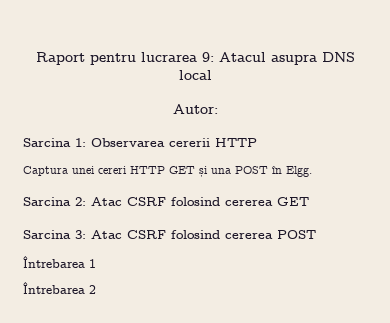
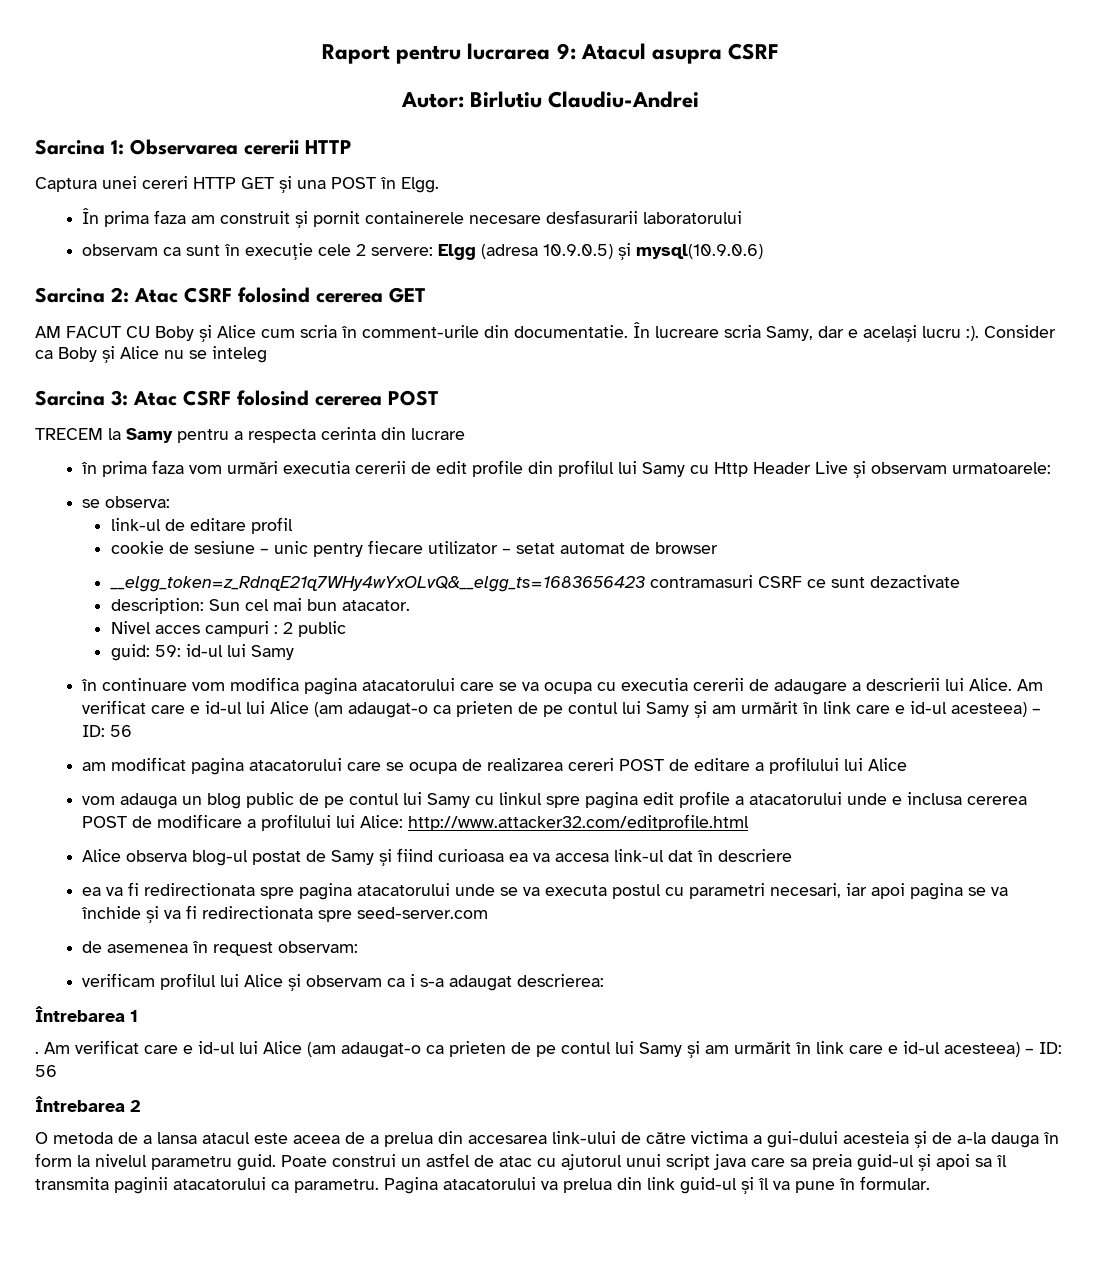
- Raport pentru lucrarea 9: Atacul asupra DNS local
+ Raport pentru lucrarea 9: Atacul asupra CSRF
- Autor:
+ Autor: Birlutiu Claudiu-Andrei
+ În prima faza am construit și pornit containerele necesare desfasurarii laboratorului
+ observam ca sunt în execuție cele 2 servere: Elgg (adresa 10.9.0.5) și mysql(10.9.0.6)
+ AM FACUT CU Boby și Alice cum scria în comment-urile din documentatie. În lucreare scria Samy, dar e același lucru :). Consider ca Boby și Alice nu se inteleg
+ TRECEM la Samy pentru a respecta cerinta din lucrare
+ în prima faza vom urmări executia cererii de edit profile din profilul lui Samy cu Http Header Live și observam urmatoarele:
+ se observa:
+ link-ul de editare profil
+ cookie de sesiune – unic pentry fiecare utilizator – setat automat de browser
+ __elgg_token=z_RdnqE21q7WHy4wYxOLvQ&__elgg_ts=1683656423 contramasuri CSRF ce sunt dezactivate
+ description: Sun cel mai bun atacator.
+ Nivel acces campuri : 2 public
+ guid: 59: id-ul lui Samy
+ în continuare vom modifica pagina atacatorului care se va ocupa cu executia cererii de adaugare a descrierii lui Alice. Am verificat care e id-ul lui Alice (am adaugat-o ca prieten de pe contul lui Samy și am urmărit în link care e id-ul acesteea) – ID: 56
+ am modificat pagina atacatorului care se ocupa de realizarea cereri POST de editare a profilului lui Alice
+ vom adauga un blog public de pe contul lui Samy cu linkul spre pagina edit profile a atacatorului unde e inclusa cererea POST de modificare a profilului lui Alice: http://www.attacker32.com/editprofile.html
+ Alice observa blog-ul postat de Samy și fiind curioasa ea va accesa link-ul dat în descriere
+ ea va fi redirectionata spre pagina atacatorului unde se va executa postul cu parametri necesari, iar apoi pagina se va închide și va fi redirectionata spre seed-server.com
+ de asemenea în request observam:
+ verificam profilul lui Alice și observam ca i s-a adaugat descrierea:
  Întrebarea 1
+ . Am verificat care e id-ul lui Alice (am adaugat-o ca prieten de pe contul lui Samy și am urmărit în link care e id-ul acesteea) – ID: 56
  Întrebarea 2
+ O metoda de a lansa atacul este aceea de a prelua din accesarea link-ului de către victima a gui-dului acesteia și de a-la dauga în form la nivelul parametru guid. Poate construi un astfel de atac cu ajutorul unui script java care sa preia guid-ul și apoi sa îl transmita paginii atacatorului ca parametru. Pagina atacatorului va prelua din link guid-ul și îl va pune în formular.

